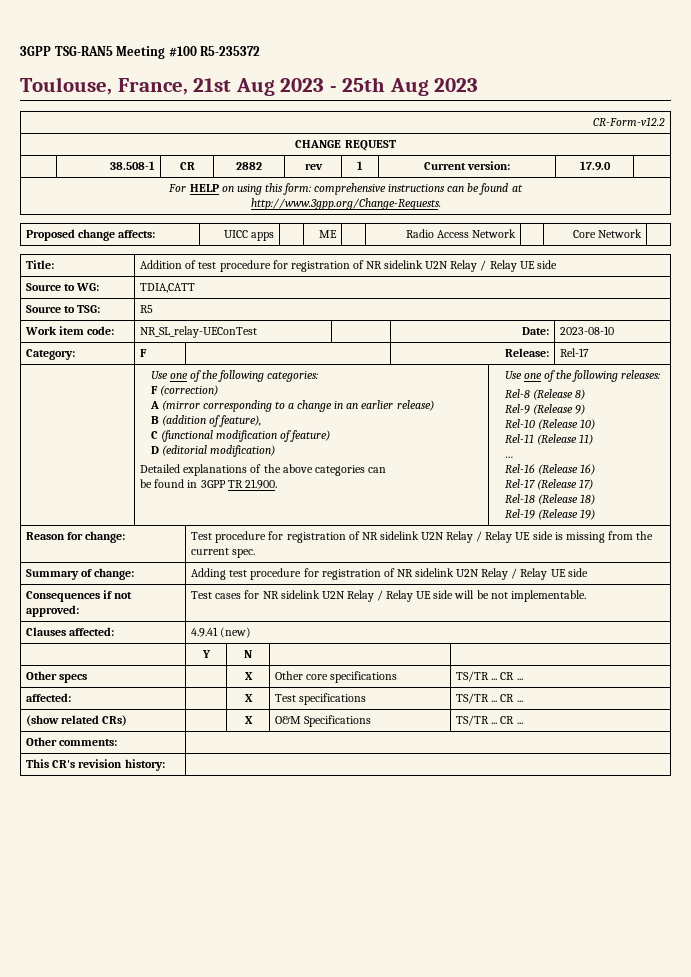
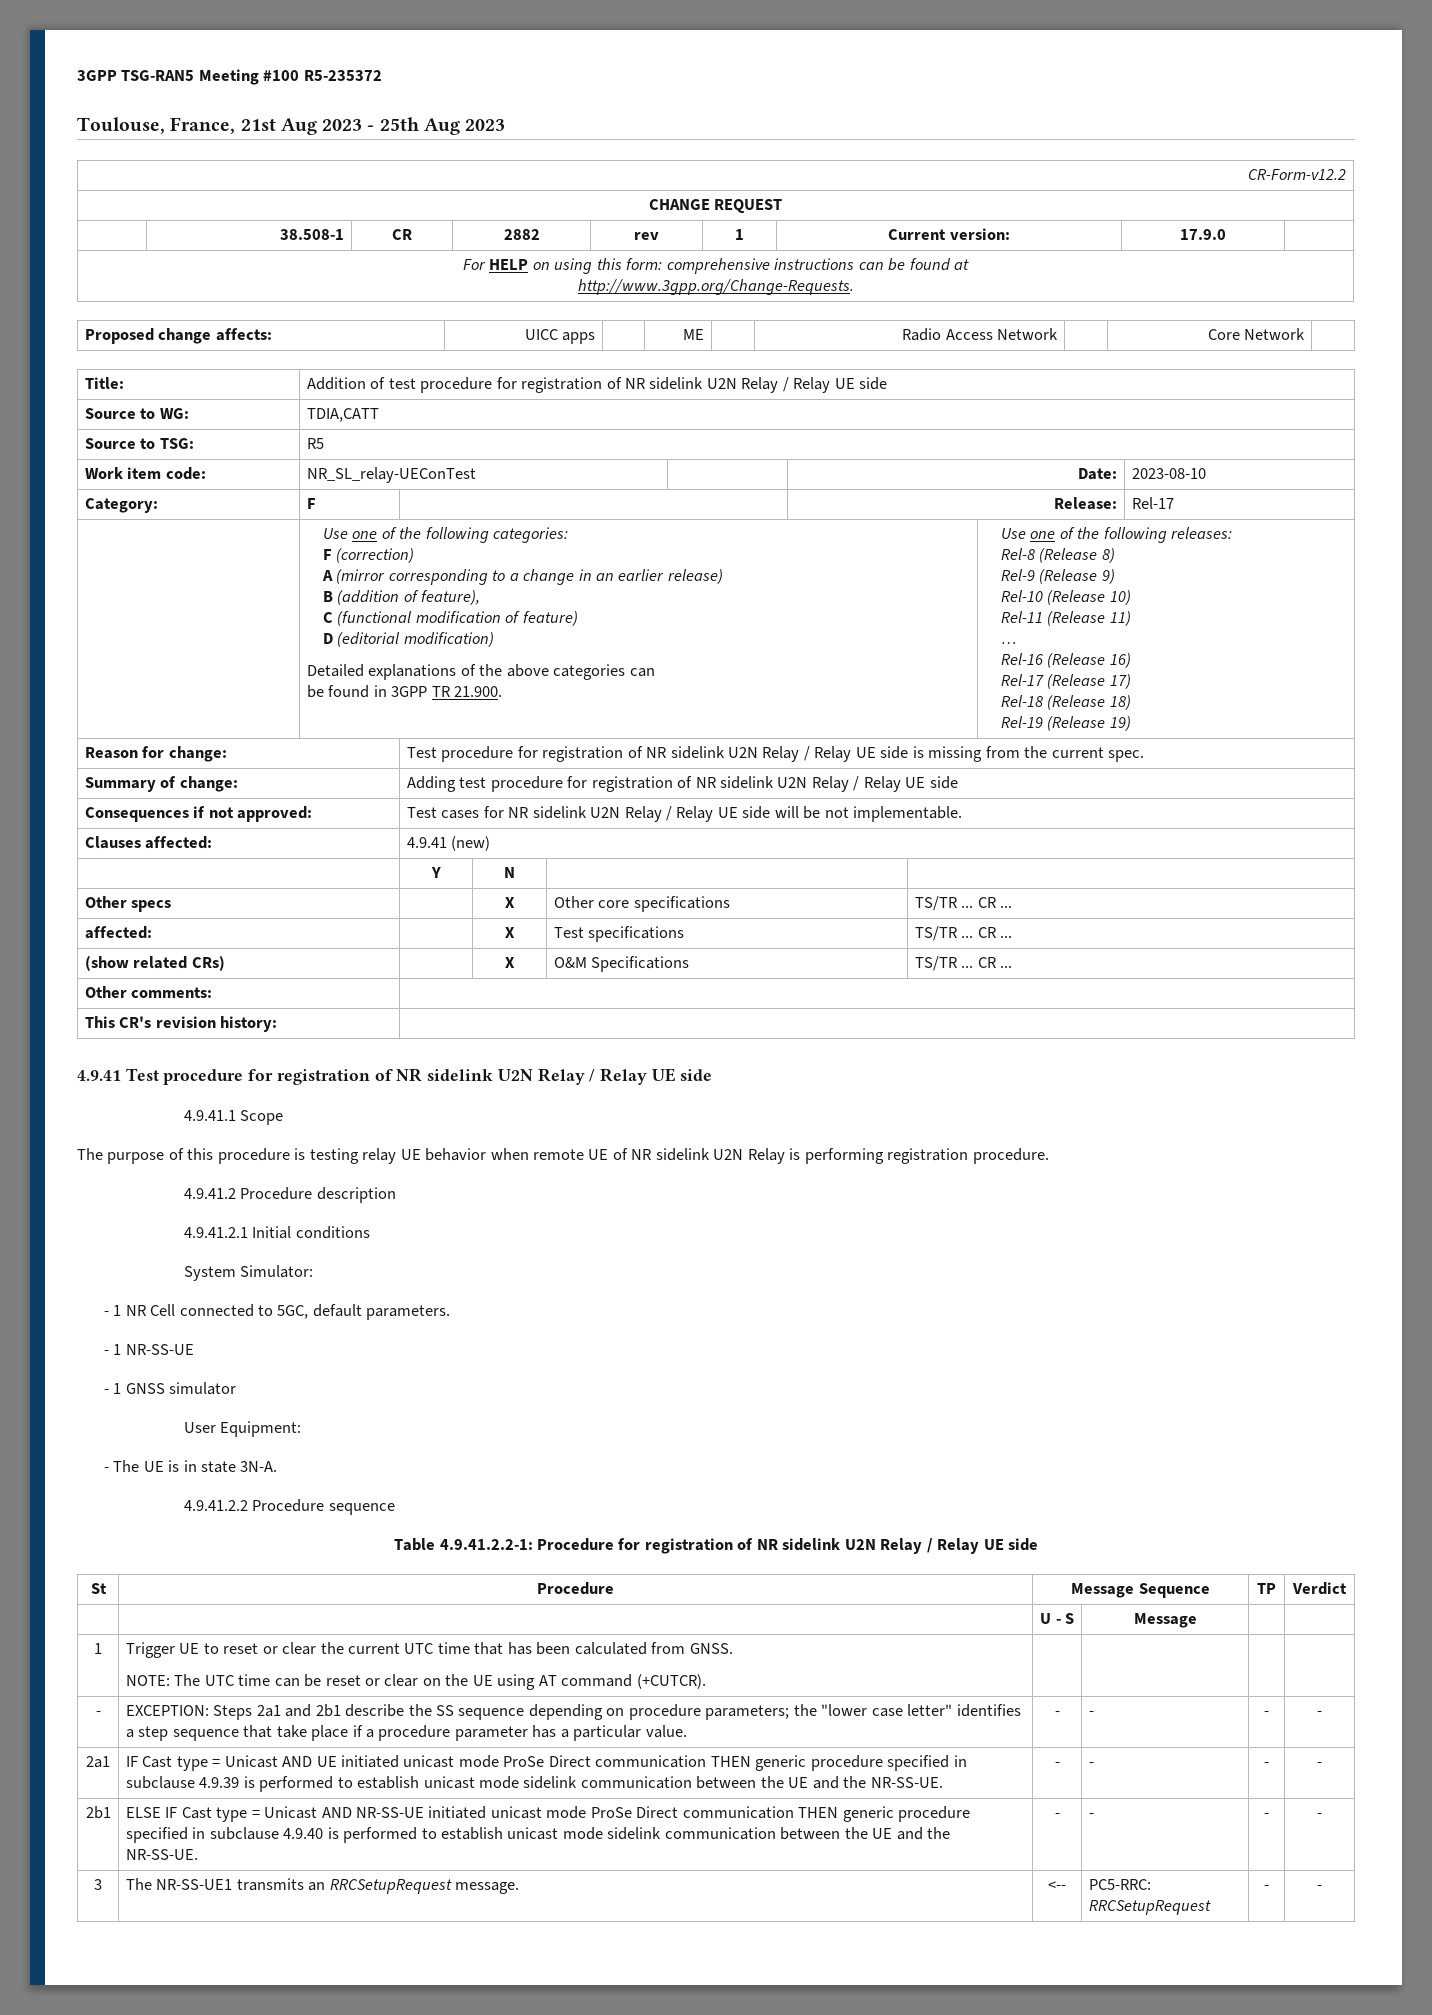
+ 4.9.41 Test procedure for registration of NR sidelink U2N Relay / Relay UE side
+ 4.9.41.1 Scope
+ The purpose of this procedure is testing relay UE behavior when remote UE of NR sidelink U2N Relay is performing registration procedure.
+ 4.9.41.2 Procedure description
+ 4.9.41.2.1 Initial conditions
+ System Simulator:
+ - 1 NR Cell connected to 5GC, default parameters.
+ - 1 NR-SS-UE
+ - 1 GNSS simulator
+ User Equipment:
+ - The UE is in state 3N-A.
+ 4.9.41.2.2 Procedure sequence
+ Table 4.9.41.2.2-1: Procedure for registration of NR sidelink U2N Relay / Relay UE side
+ St | Procedure | Message Sequence | TP | Verdict
+ | | U - S | Message | |
+ 1 | Trigger UE to reset or clear the current UTC time that has been calculated from GNSS.
+ NOTE: The UTC time can be reset or clear on the UE using AT command (+CUTCR). | | | |
+ - | EXCEPTION: Steps 2a1 and 2b1 describe the SS sequence depending on procedure parameters; the "lower case letter" identifies a step sequence that take place if a procedure parameter has a particular value. | - | - | - | -
+ 2a1 | IF Cast type = Unicast AND UE initiated unicast mode ProSe Direct communication THEN generic procedure specified in subclause 4.9.39 is performed to establish unicast mode sidelink communication between the UE and the NR-SS-UE. | - | - | - | -
+ 2b1 | ELSE IF Cast type = Unicast AND NR-SS-UE initiated unicast mode ProSe Direct communication THEN generic procedure specified in subclause 4.9.40 is performed to establish unicast mode sidelink communication between the UE and the NR-SS-UE. | - | - | - | -
+ 3 | The NR-SS-UE1 transmits an RRCSetupRequest message. | <-- | PC5-RRC: RRCSetupRequest | - | -

